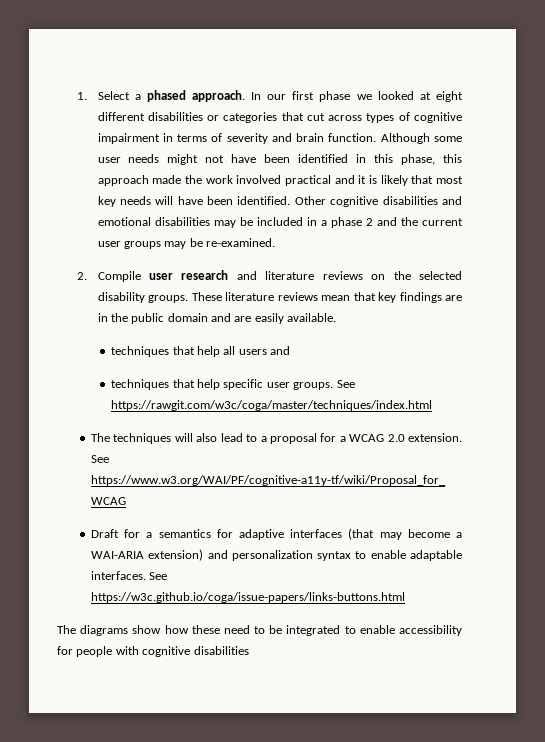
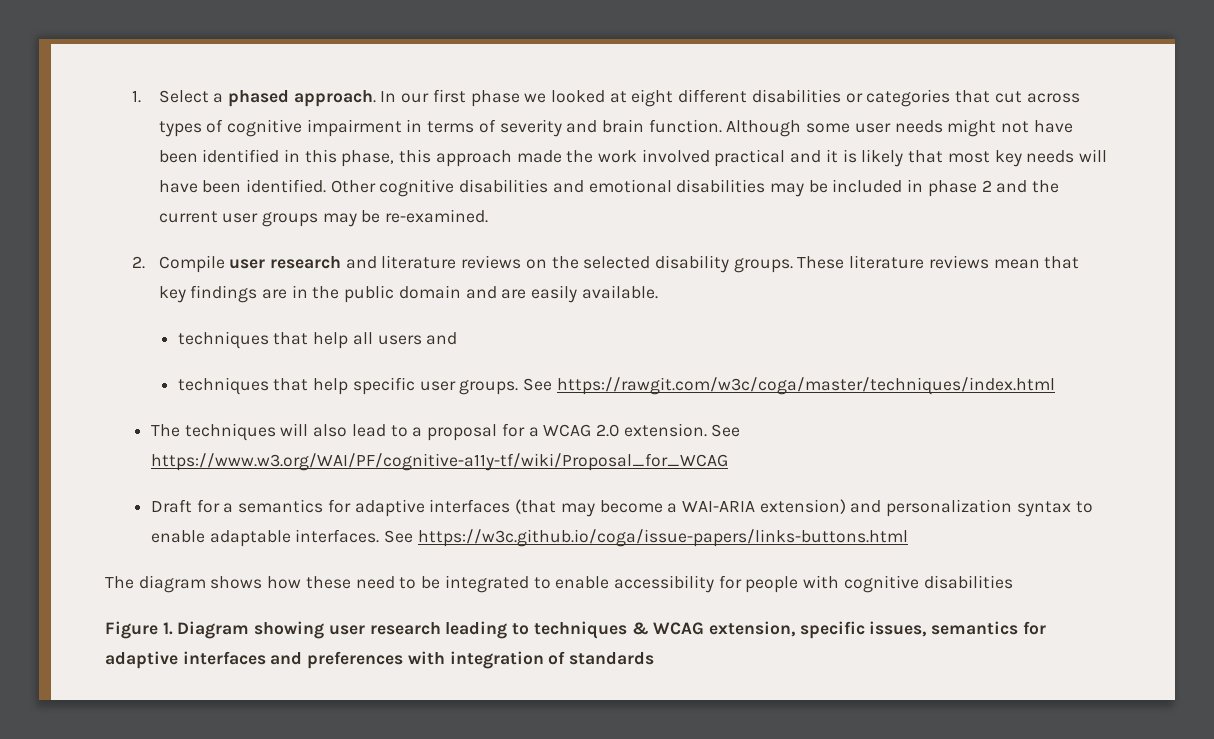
- Other cognitive disabilities and emotional disabilities may be included in a phase 2 and the current user groups may be re-examined.
+ Other cognitive disabilities and emotional disabilities may be included in phase 2 and the current user groups may be re-examined.
- The diagrams show how these need to be integrated to enable accessibility for people with cognitive disabilities
+ The diagram shows how these need to be integrated to enable accessibility for people with cognitive disabilities
+ Figure 1. Diagram showing user research leading to techniques & WCAG extension, specific issues, semantics for adaptive interfaces and preferences with integration of standards

